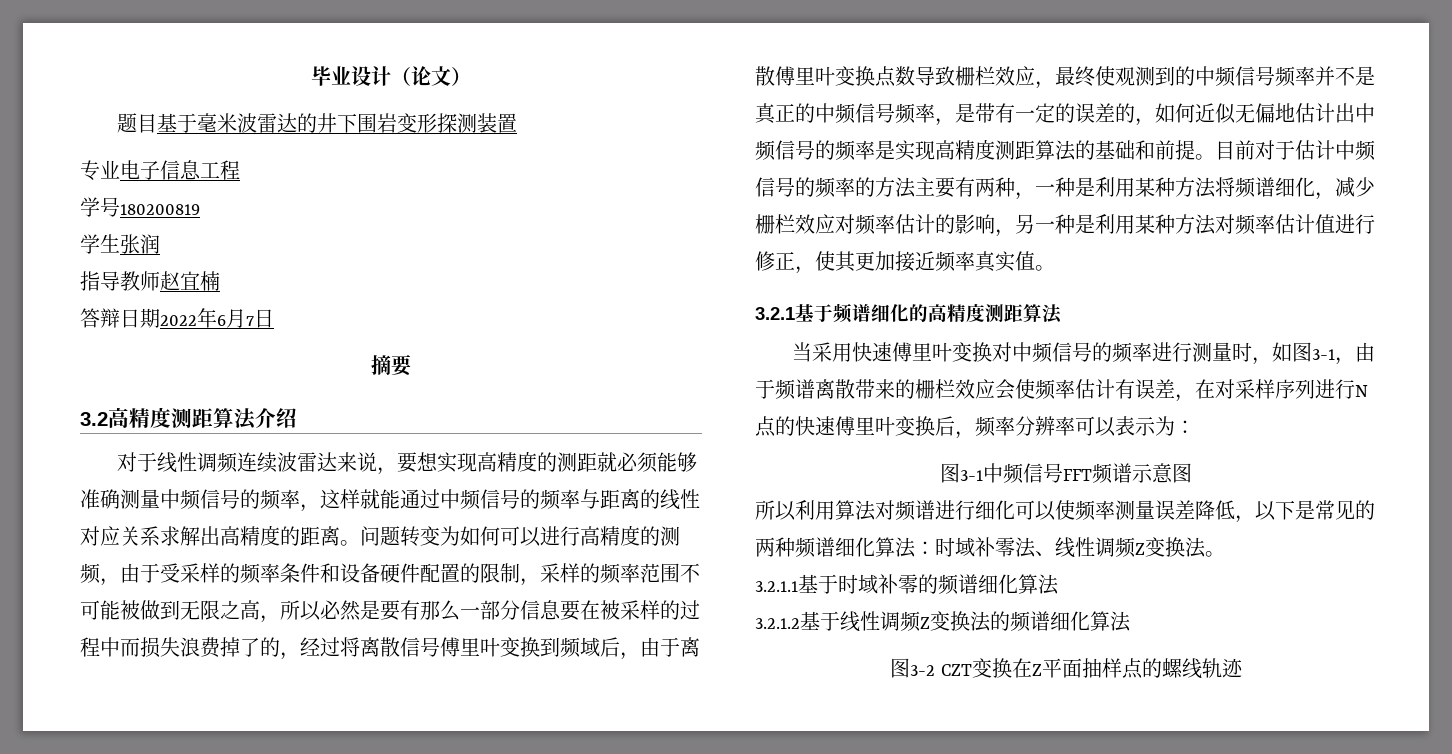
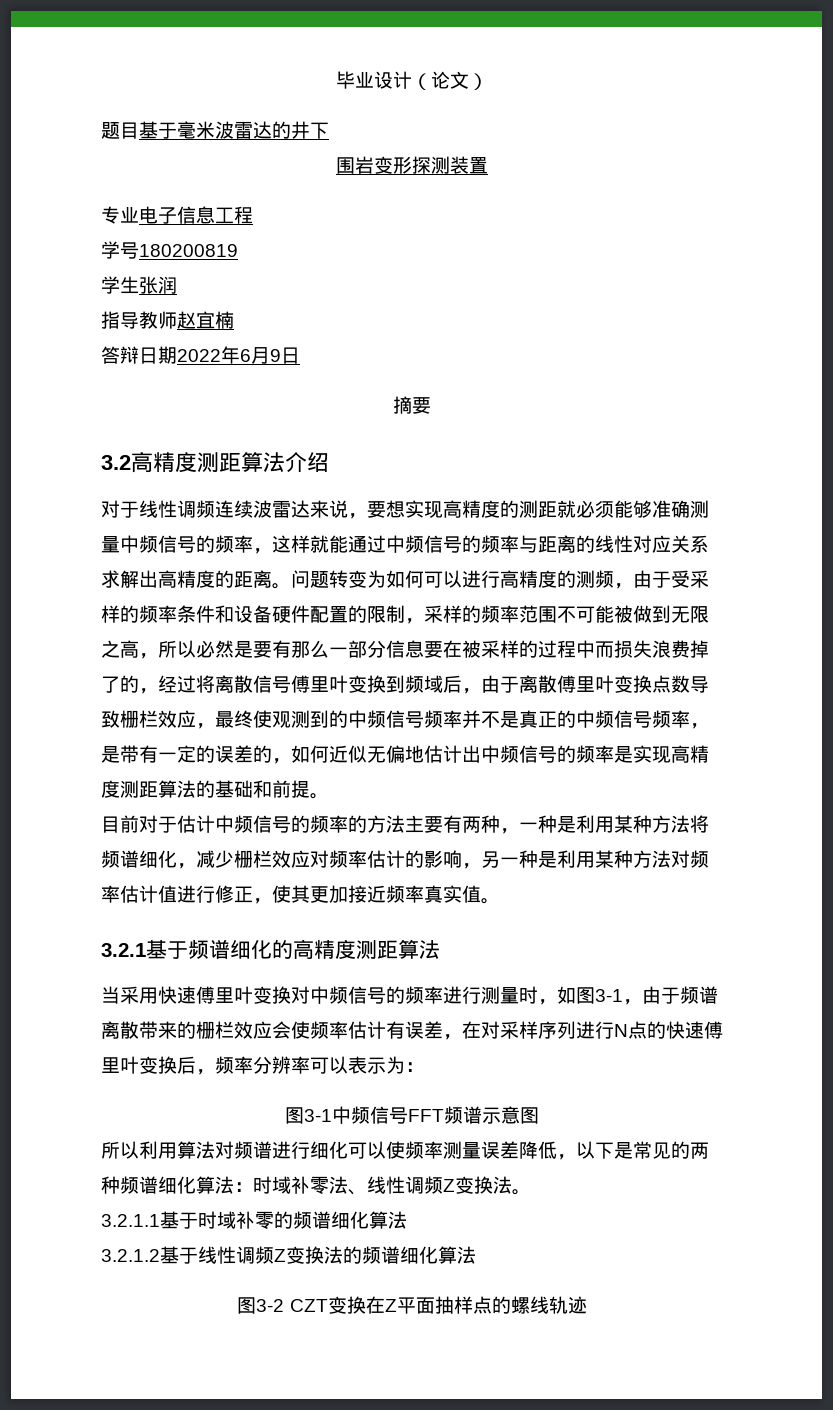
- 题目基于毫米波雷达的井下围岩变形探测装置
+ 题目基于毫米波雷达的井下
+ 围岩变形探测装置
- 答辩日期2022年6月7日
+ 答辩日期2022年6月9日
- 问题转变为如何可以进行高精度的测频，由于受采样的频率条件和设备硬件配置的限制，采样的频率范围不可能被做到无限之高，所以必然是要有那么一部分信息要在被采样的过程中而损失浪费掉了的，经过将离散信号傅里叶变换到频域后，由于离散傅里叶变换点数导致栅栏效应，最终使观测到的中频信号频率并不是真正的中频信号频率，是带有一定的误差的，如何近似无偏地估计出中频信号的频率是实现高精度测距算法的基础和前提。目前对于估计中频信号的频率的方法主要有两种，一种是利用某种方法将频谱细化，减少栅栏效应对频率估计的影响，另一种是利用某种方法对频率估计值进行修正，使其更加接近频率真实值。
+ 问题转变为如何可以进行高精度的测频，由于受采样的频率条件和设备硬件配置的限制，采样的频率范围不可能被做到无限之高，所以必然是要有那么一部分信息要在被采样的过程中而损失浪费掉了的，经过将离散信号傅里叶变换到频域后，由于离散傅里叶变换点数导致栅栏效应，最终使观测到的中频信号频率并不是真正的中频信号频率，是带有一定的误差的，如何近似无偏地估计出中频信号的频率是实现高精度测距算法的基础和前提。
+ 目前对于估计中频信号的频率的方法主要有两种，一种是利用某种方法将频谱细化，减少栅栏效应对频率估计的影响，另一种是利用某种方法对频率估计值进行修正，使其更加接近频率真实值。

